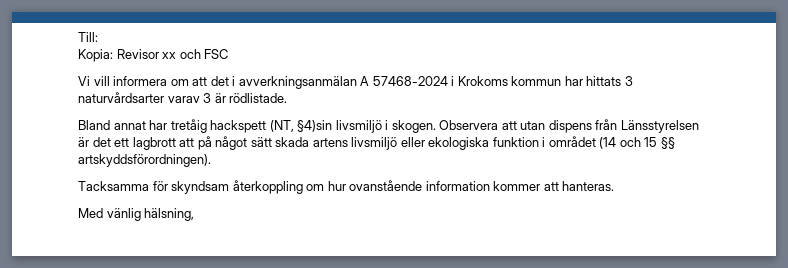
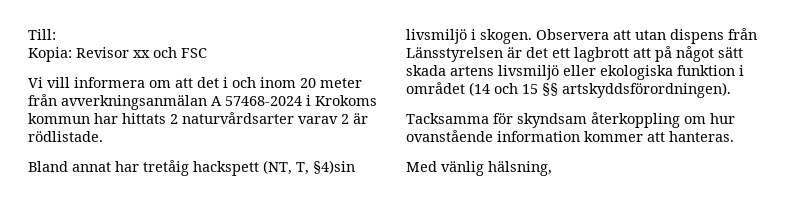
- Vi vill informera om att det i avverkningsanmälan A 57468-2024 i Krokoms kommun har hittats 3 naturvårdsarter varav 3 är rödlistade.
+ Vi vill informera om att det i och inom 20 meter från avverkningsanmälan A 57468-2024 i Krokoms kommun har hittats 2 naturvårdsarter varav 2 är rödlistade.
- Bland annat har tretåig hackspett (NT, §4)sin livsmiljö i skogen.
+ Bland annat har tretåig hackspett (NT, T, §4)sin livsmiljö i skogen.

